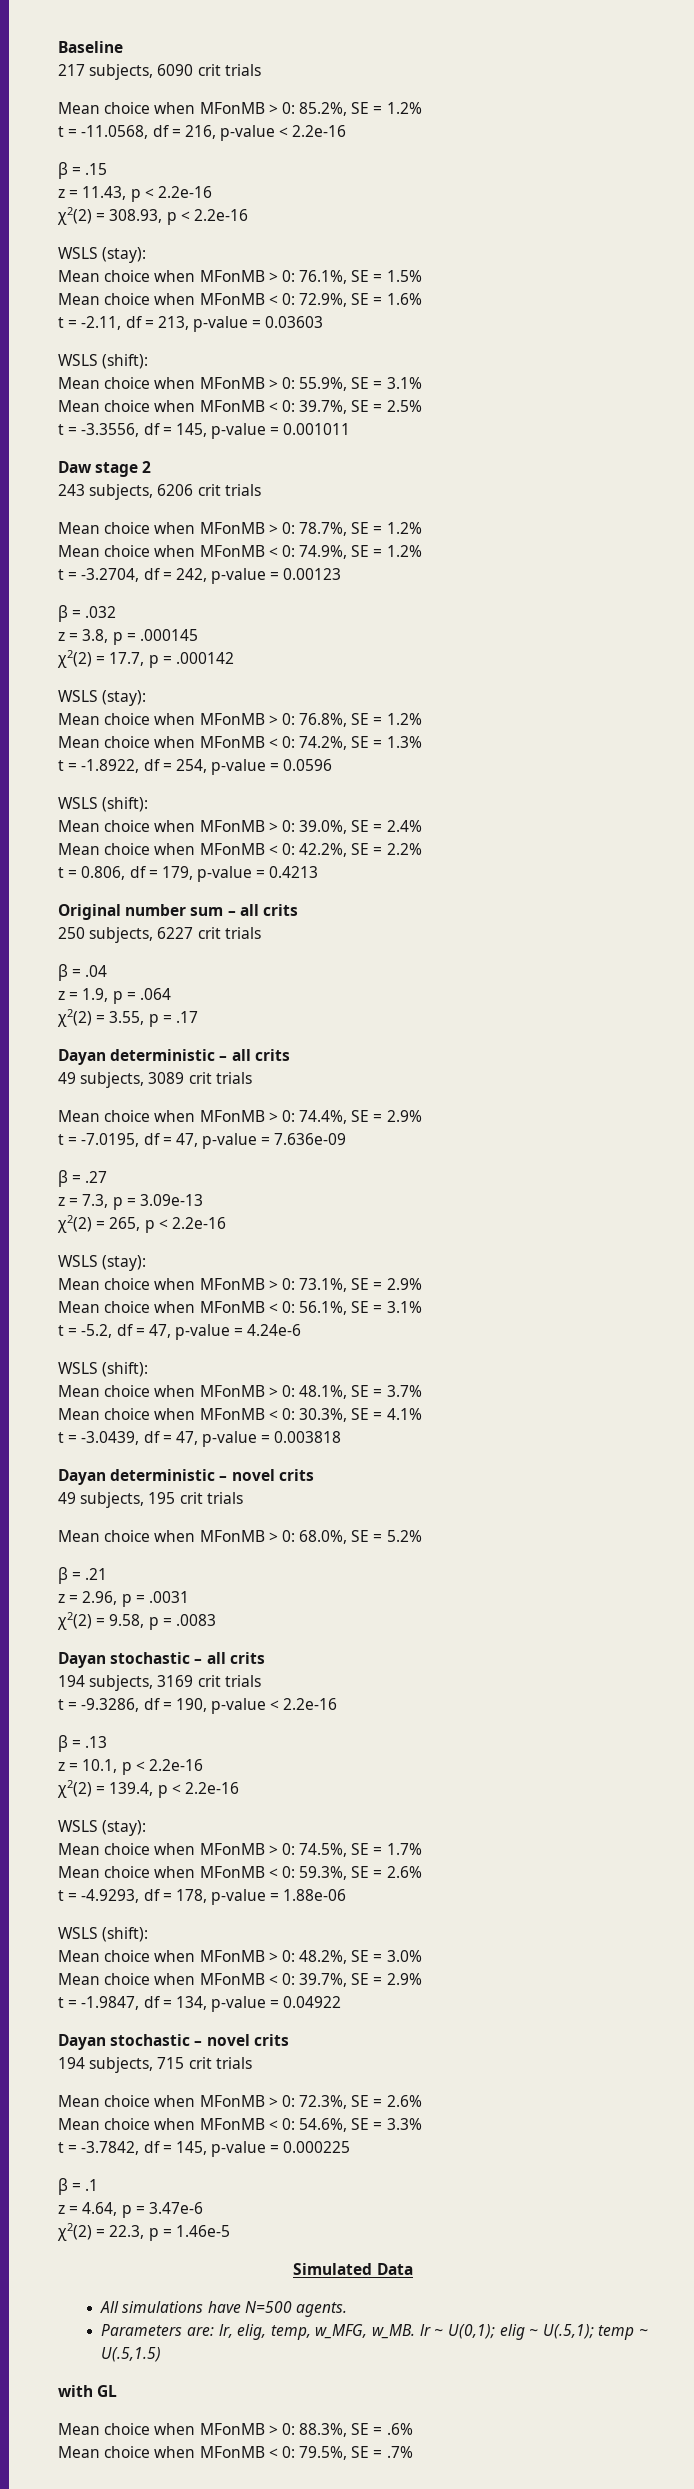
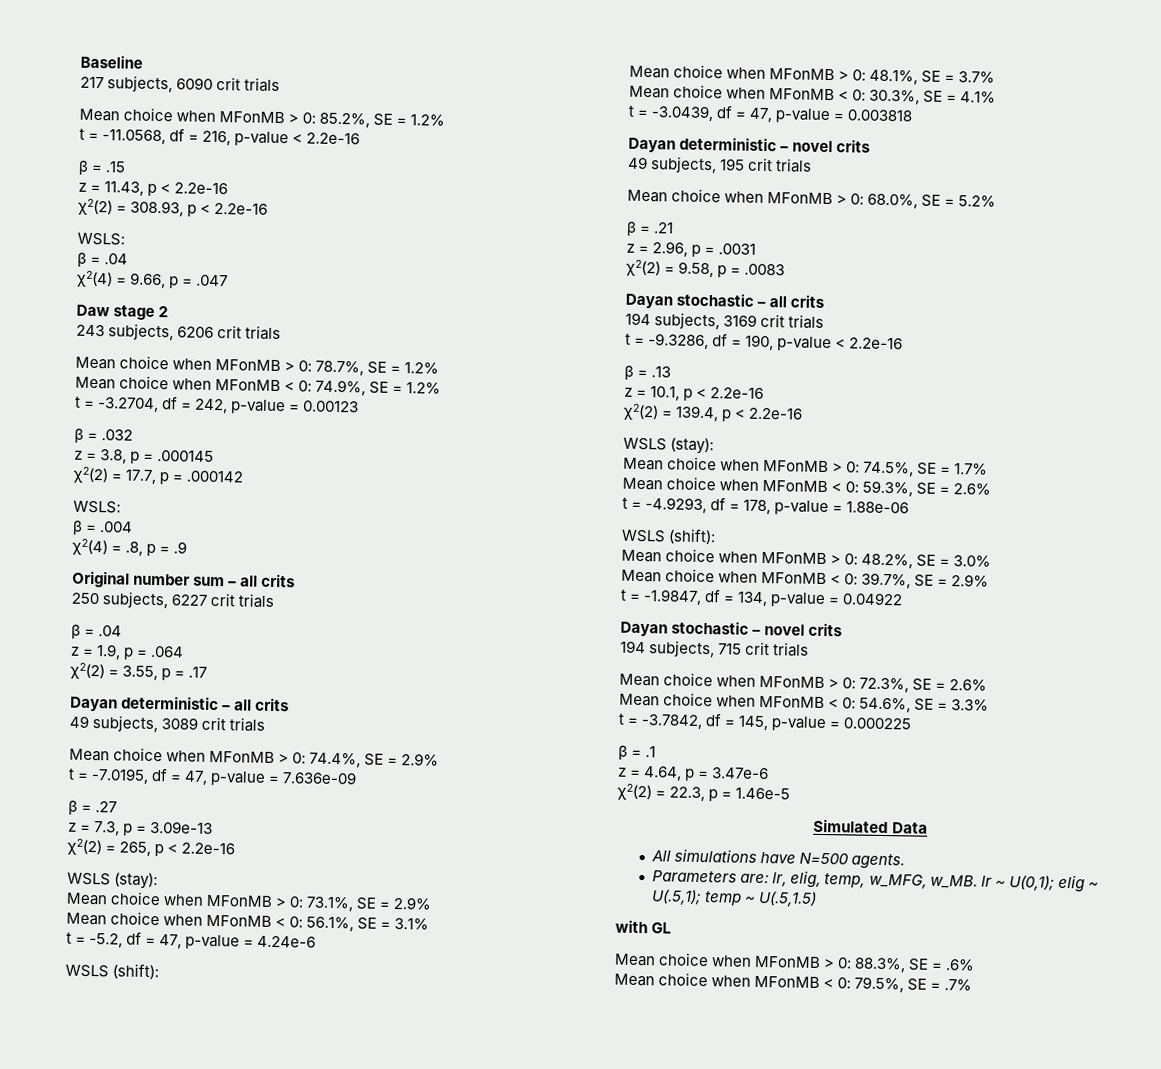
  χ2(2) = 308.93, p < 2.2e-16
- WSLS (stay):
- Mean choice when MFonMB > 0: 76.1%, SE = 1.5%
- Mean choice when MFonMB < 0: 72.9%, SE = 1.6%
- t = -2.11, df = 213, p-value = 0.03603
- WSLS (shift):
- Mean choice when MFonMB > 0: 55.9%, SE = 3.1%
- Mean choice when MFonMB < 0: 39.7%, SE = 2.5%
- t = -3.3556, df = 145, p-value = 0.001011
+ WSLS:
+ β = .04
+ χ2(4) = 9.66, p = .047
  χ2(2) = 17.7, p = .000142
- WSLS (stay):
- Mean choice when MFonMB > 0: 76.8%, SE = 1.2%
- Mean choice when MFonMB < 0: 74.2%, SE = 1.3%
- t = -1.8922, df = 254, p-value = 0.0596
- WSLS (shift):
- Mean choice when MFonMB > 0: 39.0%, SE = 2.4%
- Mean choice when MFonMB < 0: 42.2%, SE = 2.2%
- t = 0.806, df = 179, p-value = 0.4213
+ WSLS:
+ β = .004
+ χ2(4) = .8, p = .9

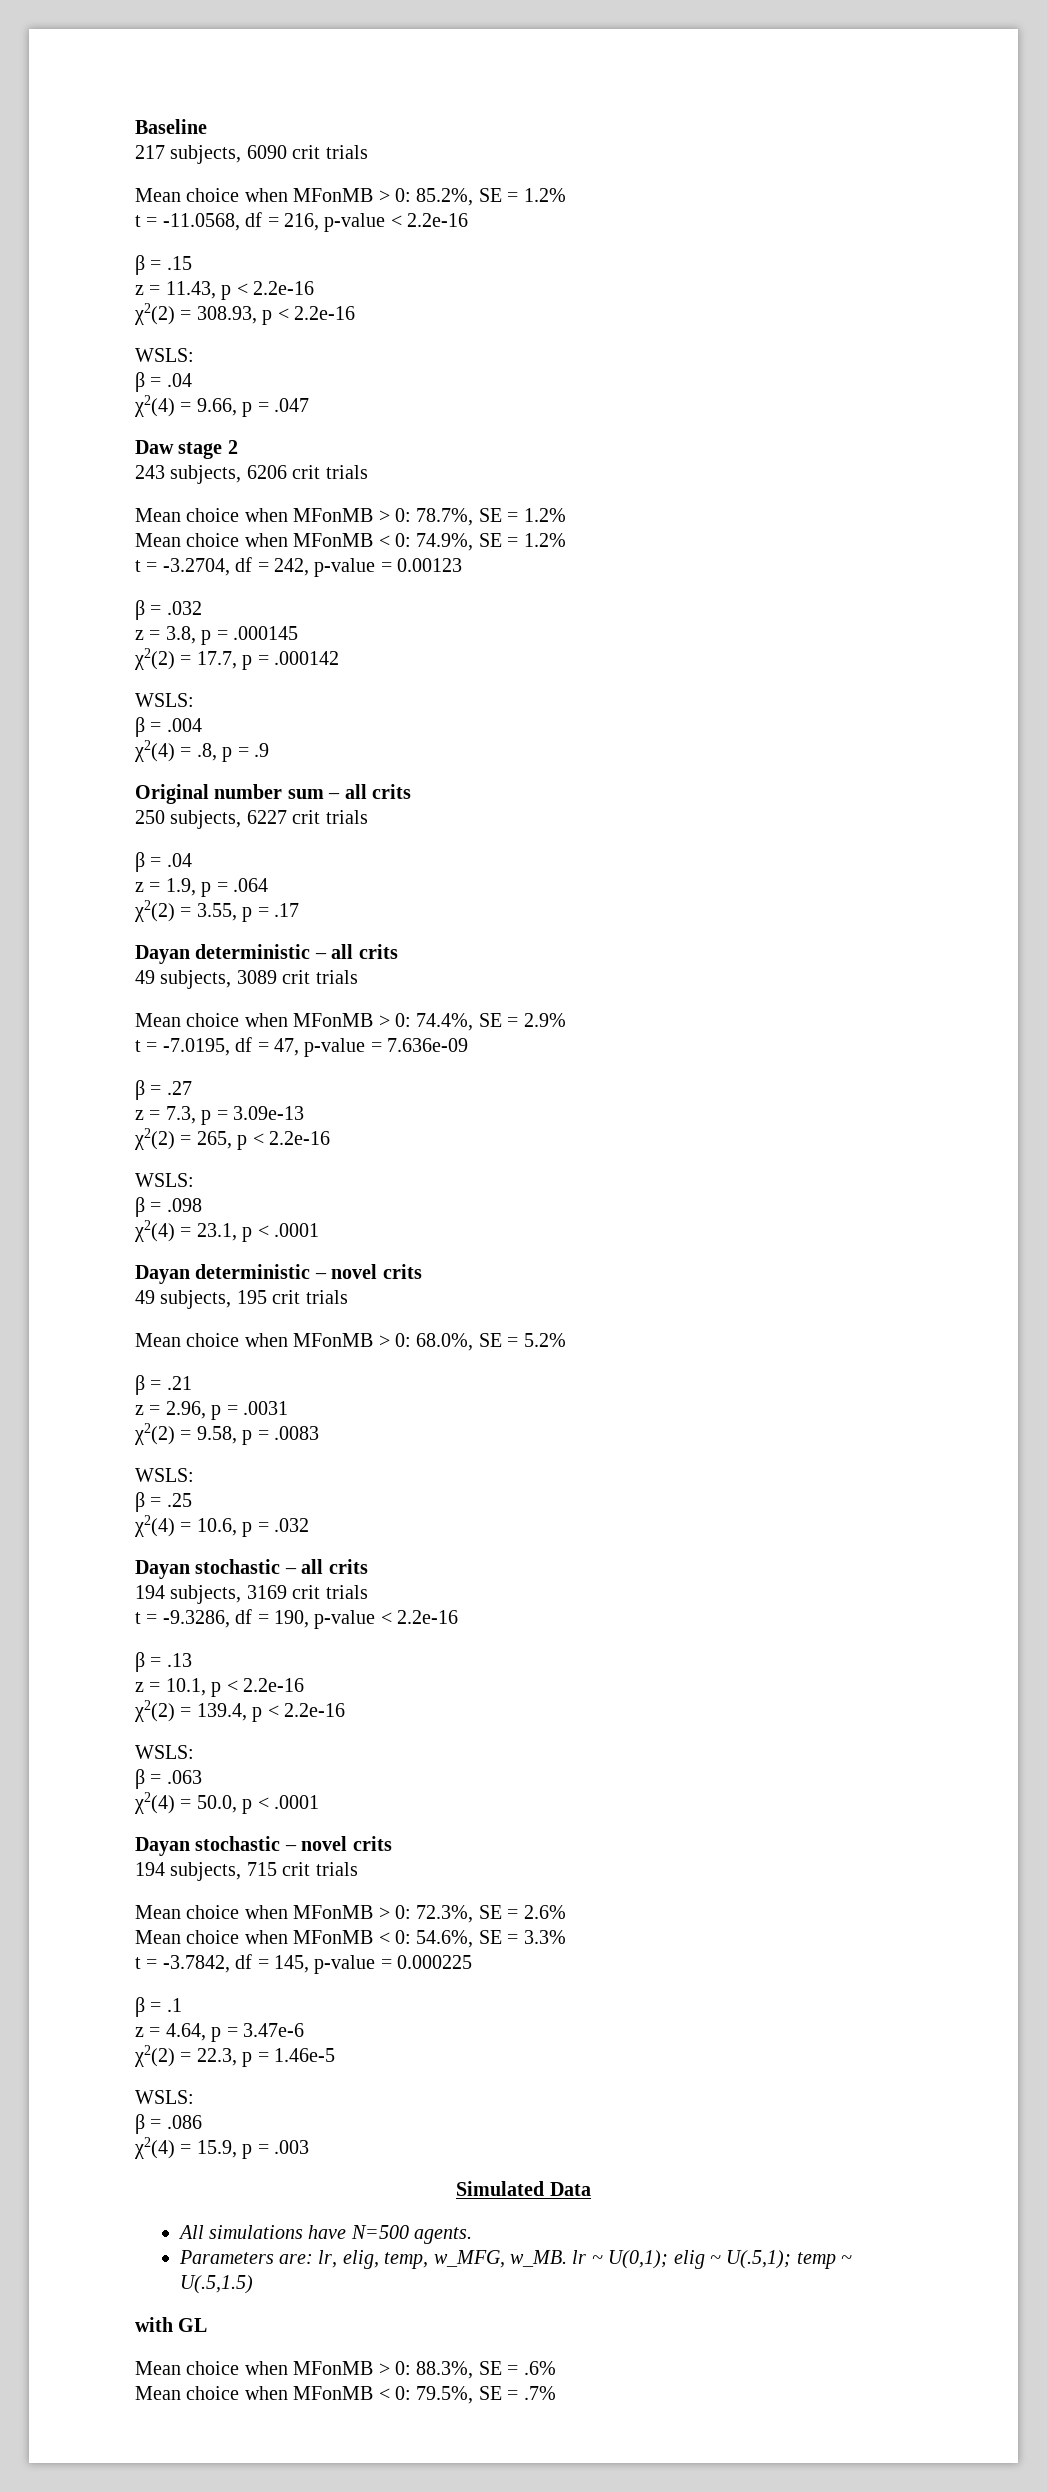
  χ2(2) = 265, p < 2.2e-16
- WSLS (stay):
- Mean choice when MFonMB > 0: 73.1%, SE = 2.9%
- Mean choice when MFonMB < 0: 56.1%, SE = 3.1%
- t = -5.2, df = 47, p-value = 4.24e-6
- WSLS (shift):
- Mean choice when MFonMB > 0: 48.1%, SE = 3.7%
- Mean choice when MFonMB < 0: 30.3%, SE = 4.1%
- t = -3.0439, df = 47, p-value = 0.003818
+ WSLS:
+ β = .098
+ χ2(4) = 23.1, p < .0001
  χ2(2) = 9.58, p = .0083
+ WSLS:
+ β = .25
+ χ2(4) = 10.6, p = .032
  χ2(2) = 139.4, p < 2.2e-16
- WSLS (stay):
- Mean choice when MFonMB > 0: 74.5%, SE = 1.7%
- Mean choice when MFonMB < 0: 59.3%, SE = 2.6%
- t = -4.9293, df = 178, p-value = 1.88e-06
- WSLS (shift):
- Mean choice when MFonMB > 0: 48.2%, SE = 3.0%
- Mean choice when MFonMB < 0: 39.7%, SE = 2.9%
- t = -1.9847, df = 134, p-value = 0.04922
+ WSLS:
+ β = .063
+ χ2(4) = 50.0, p < .0001
  χ2(2) = 22.3, p = 1.46e-5
+ WSLS:
+ β = .086
+ χ2(4) = 15.9, p = .003

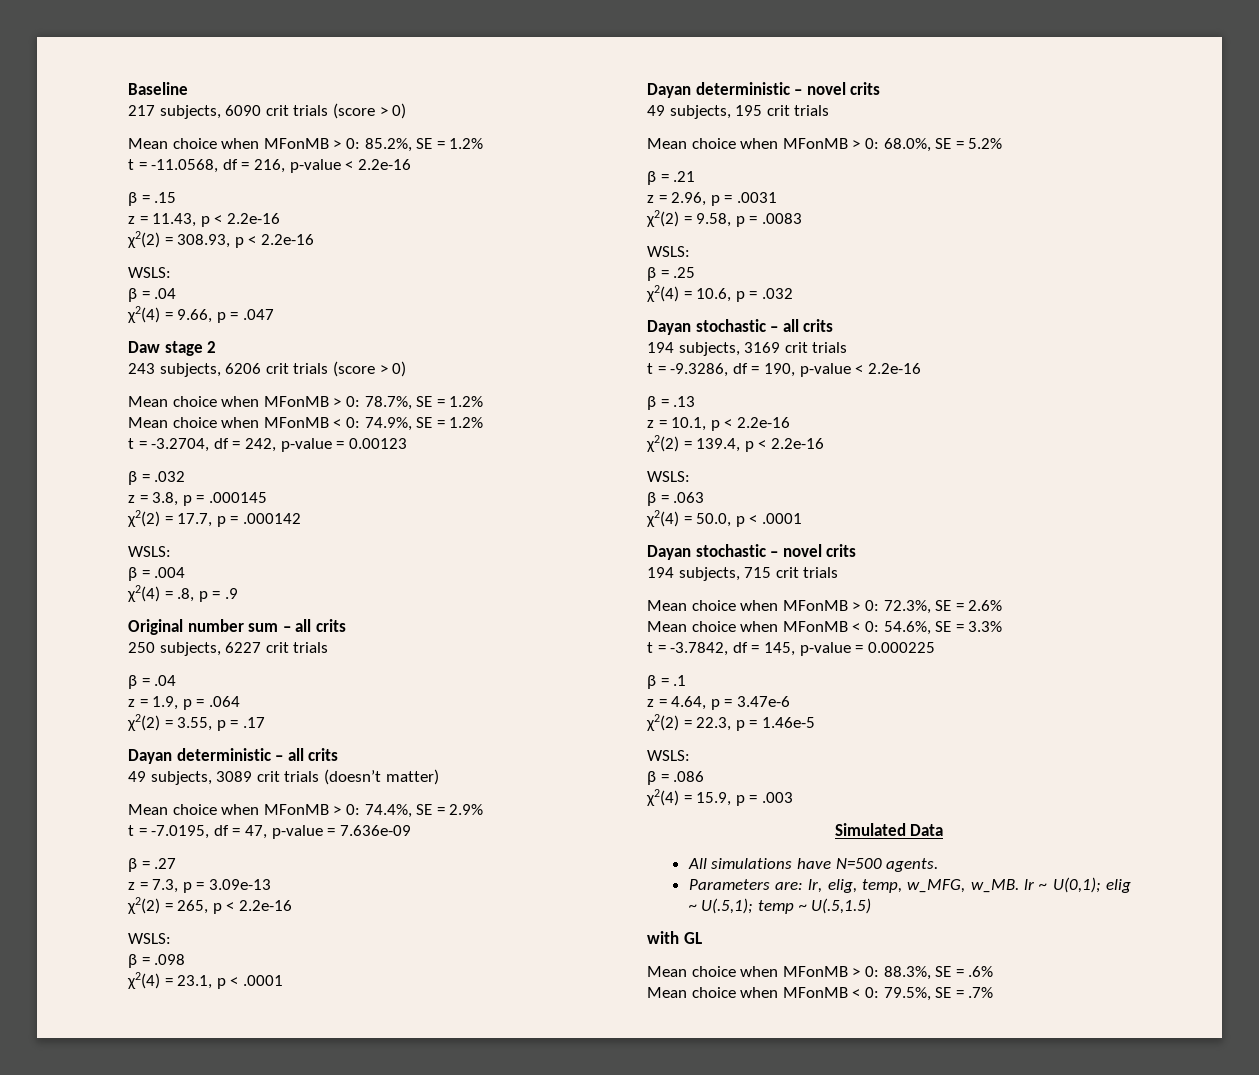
- 217 subjects, 6090 crit trials
+ 217 subjects, 6090 crit trials (score > 0)
- 243 subjects, 6206 crit trials
+ 243 subjects, 6206 crit trials (score > 0)
- 49 subjects, 3089 crit trials
+ 49 subjects, 3089 crit trials (doesn’t matter)

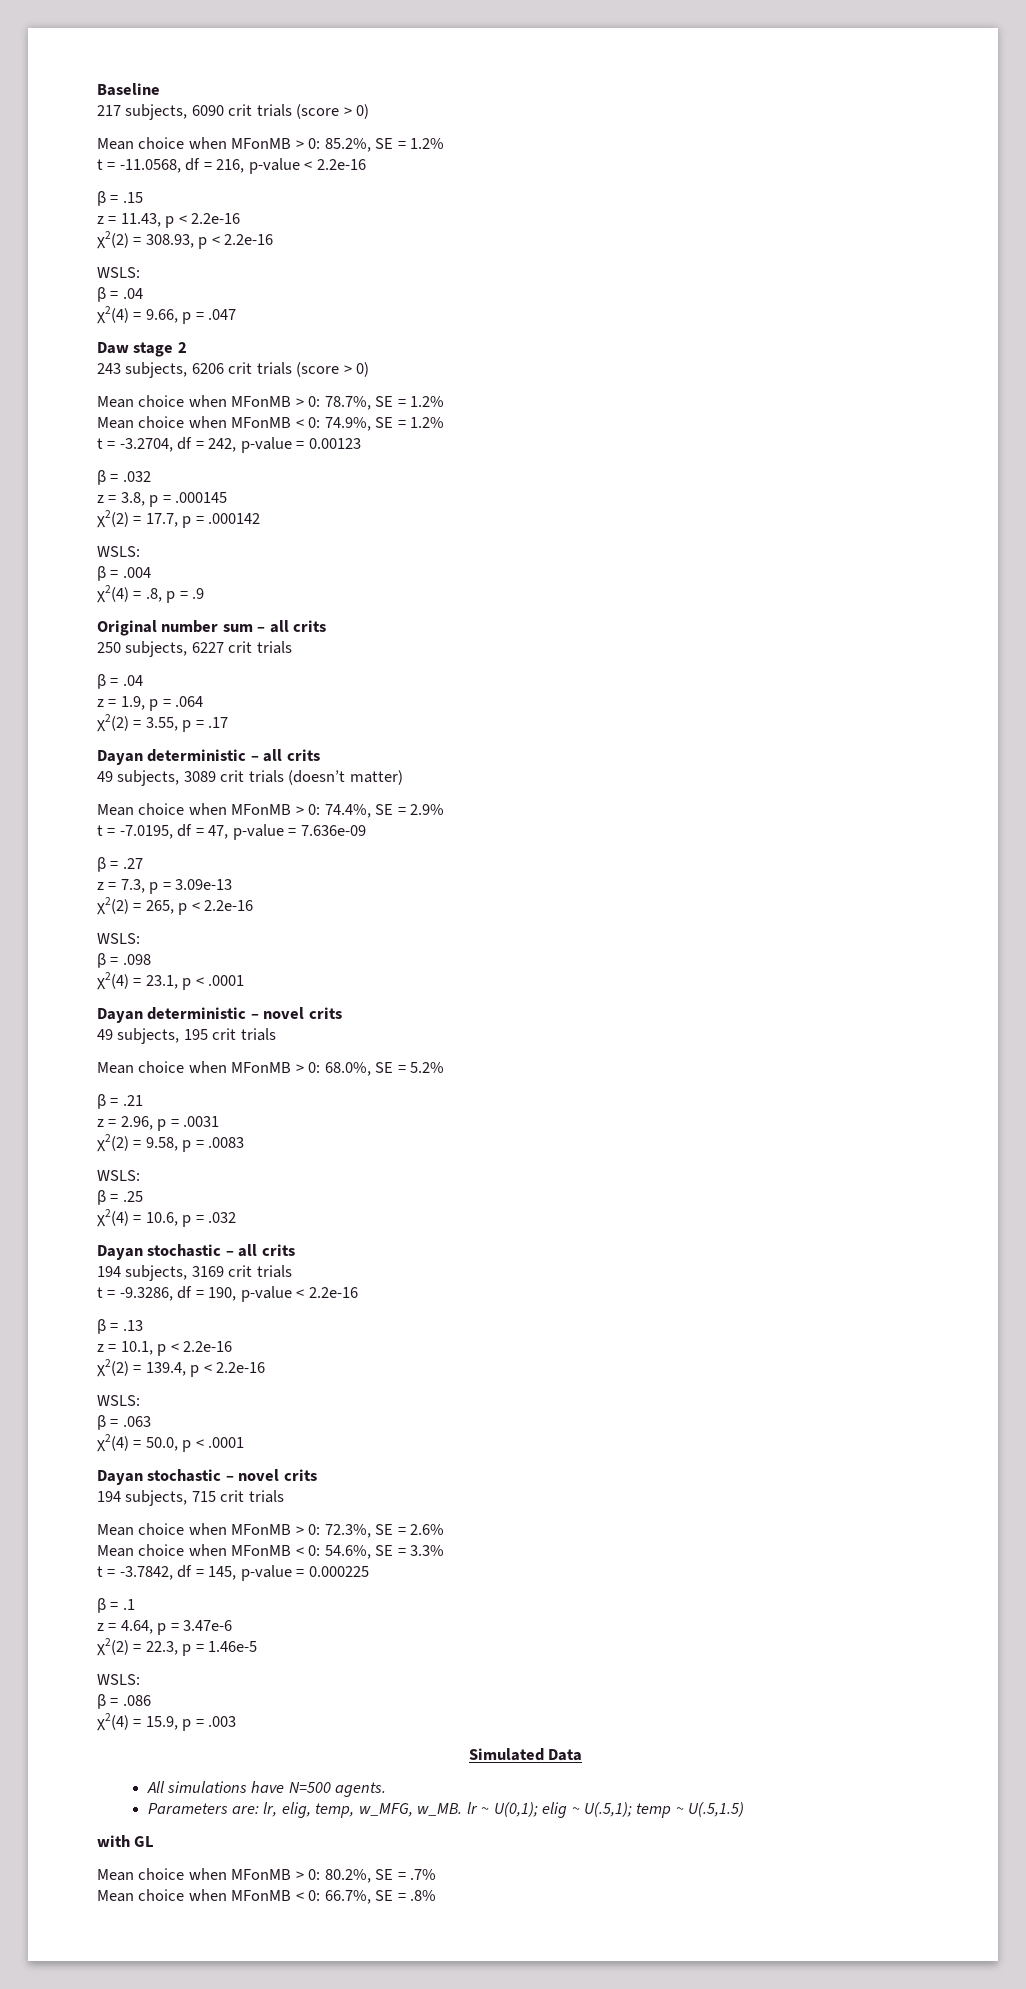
- Mean choice when MFonMB > 0: 88.3%, SE = .6%
- Mean choice when MFonMB < 0: 79.5%, SE = .7%
+ Mean choice when MFonMB > 0: 80.2%, SE = .7%
+ Mean choice when MFonMB < 0: 66.7%, SE = .8%

